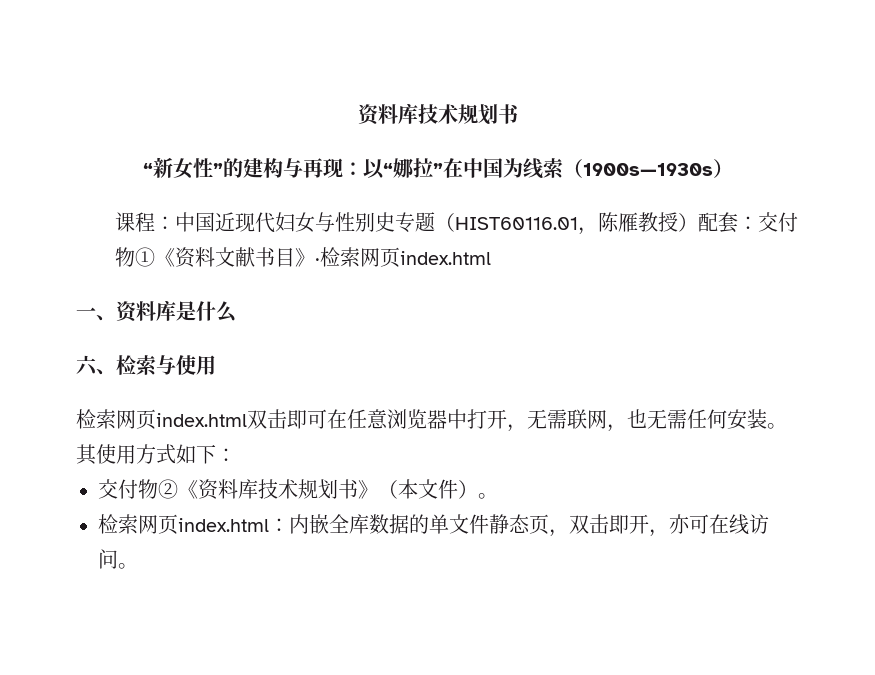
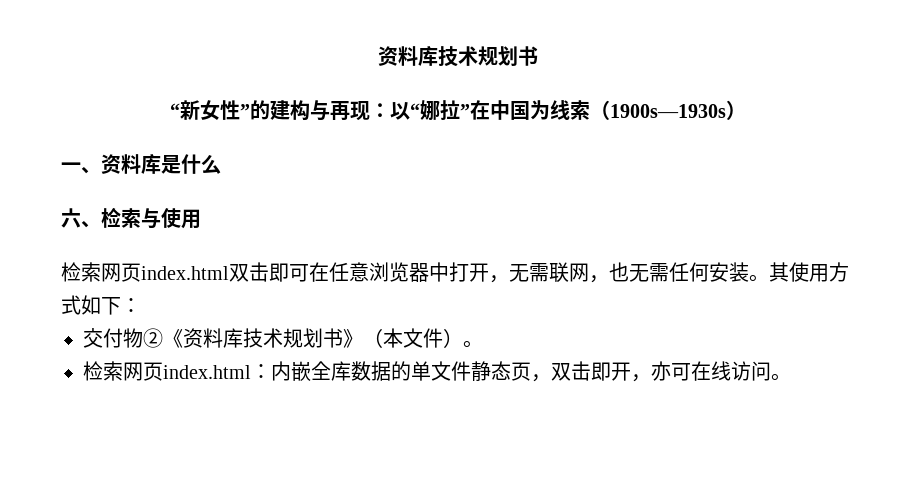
- 课程：中国近现代妇女与性别史专题（HIST60116.01，陈雁教授）配套：交付物①《资料文献书目》·检索网页index.html

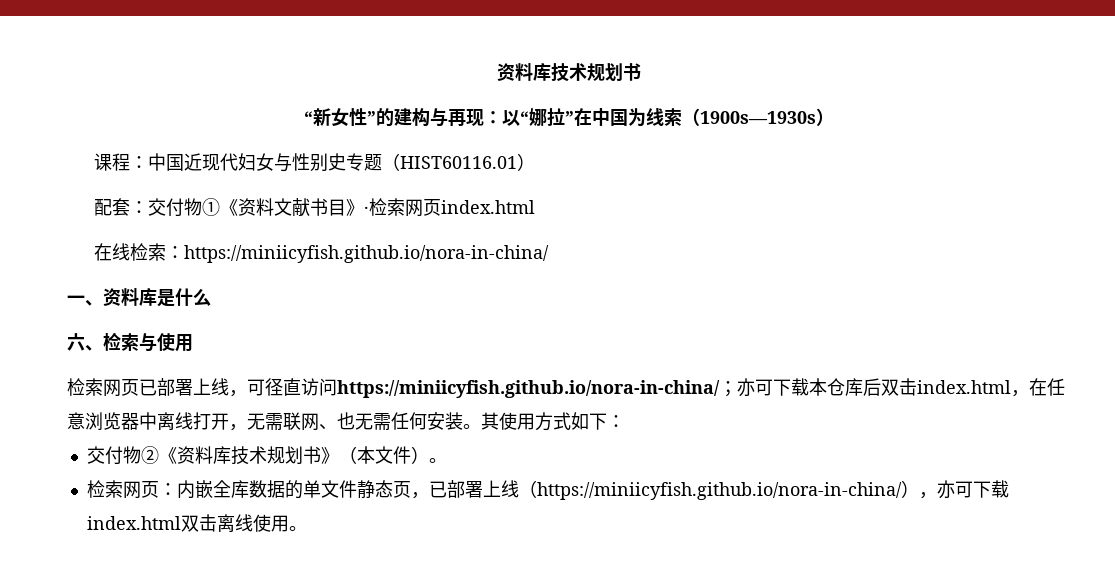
+ 课程：中国近现代妇女与性别史专题（HIST60116.01）
+ 配套：交付物①《资料文献书目》·检索网页index.html
+ 在线检索：https://miniicyfish.github.io/nora-in-china/
- 检索网页index.html双击即可在任意浏览器中打开，无需联网，也无需任何安装。
+ 检索网页已部署上线，可径直访问https://miniicyfish.github.io/nora-in-china/；亦可下载本仓库后双击index.html，在任意浏览器中离线打开，无需联网、也无需任何安装。
- 检索网页index.html：内嵌全库数据的单文件静态页，双击即开，亦可在线访问。
+ 检索网页：内嵌全库数据的单文件静态页，已部署上线（https://miniicyfish.github.io/nora-in-china/），亦可下载index.html双击离线使用。

